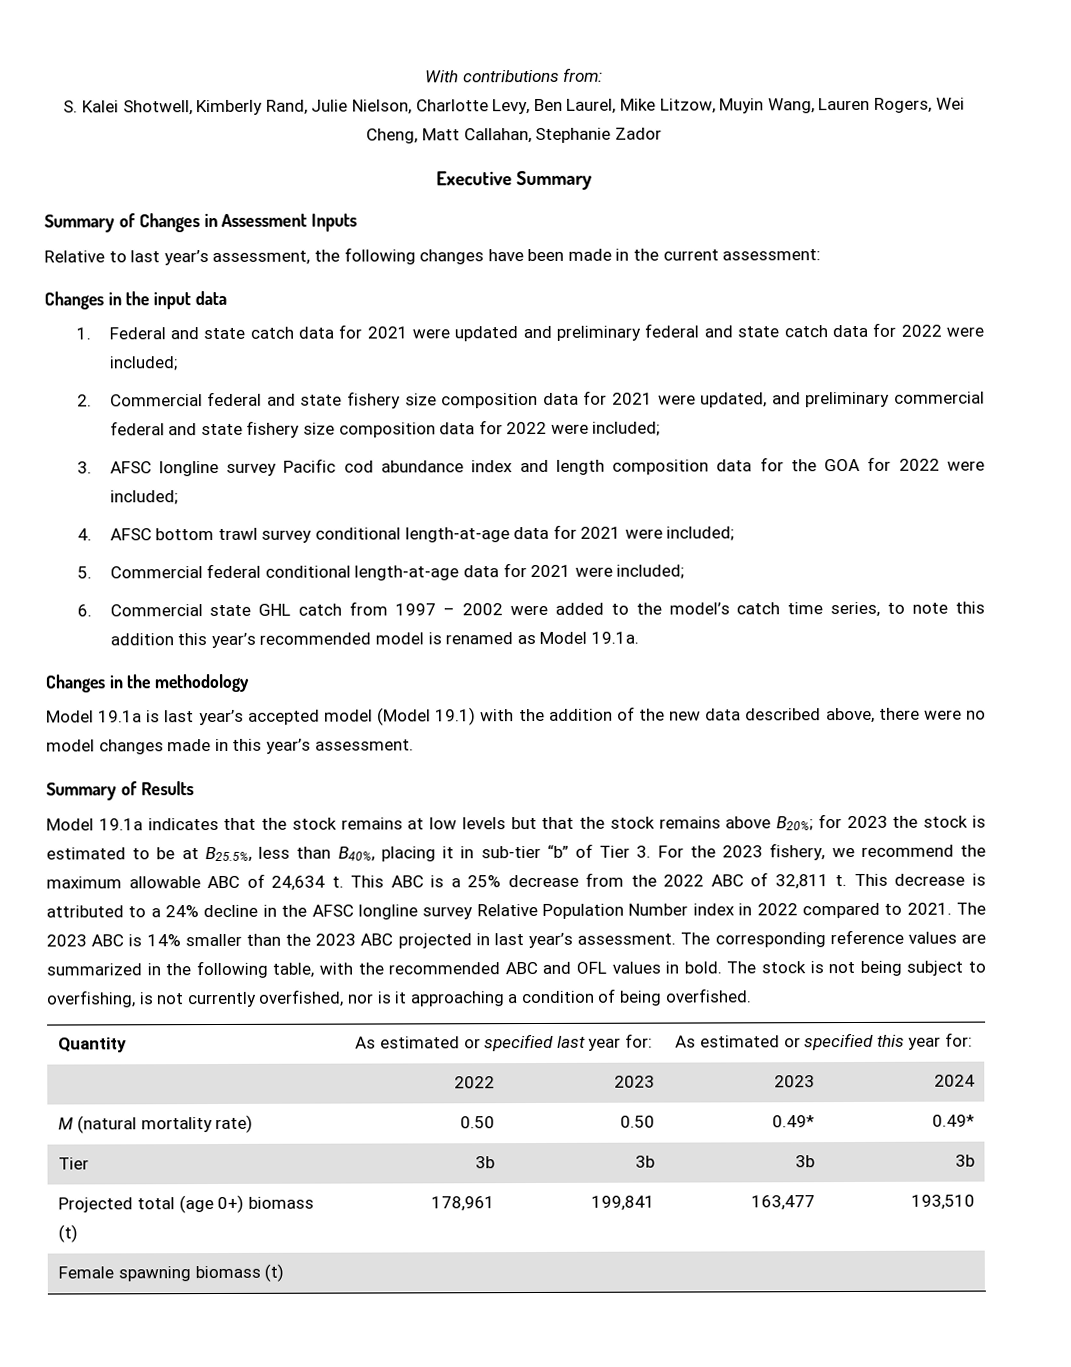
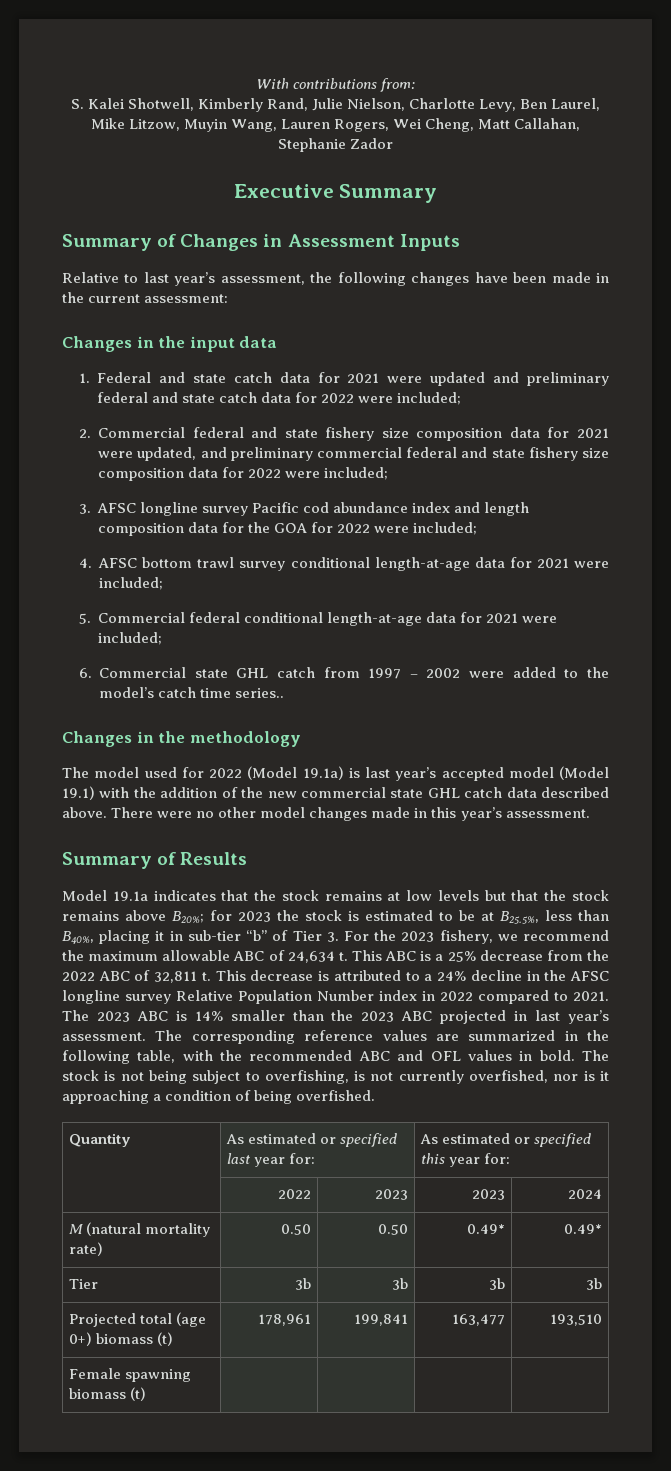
- 6. Commercial state GHL catch from 1997 – 2002 were added to the model’s catch time series, to note this addition this year’s recommended model is renamed as Model 19.1a.
+ 6. Commercial state GHL catch from 1997 – 2002 were added to the model’s catch time series..
  Changes in the methodology
- Model 19.1a is last year’s accepted model (Model 19.1) with the addition of the new data described above, there were no model changes made in this year’s assessment.
+ The model used for 2022 (Model 19.1a) is last year’s accepted model (Model 19.1) with the addition of the new commercial state GHL catch data described above. There were no other model changes made in this year’s assessment.

